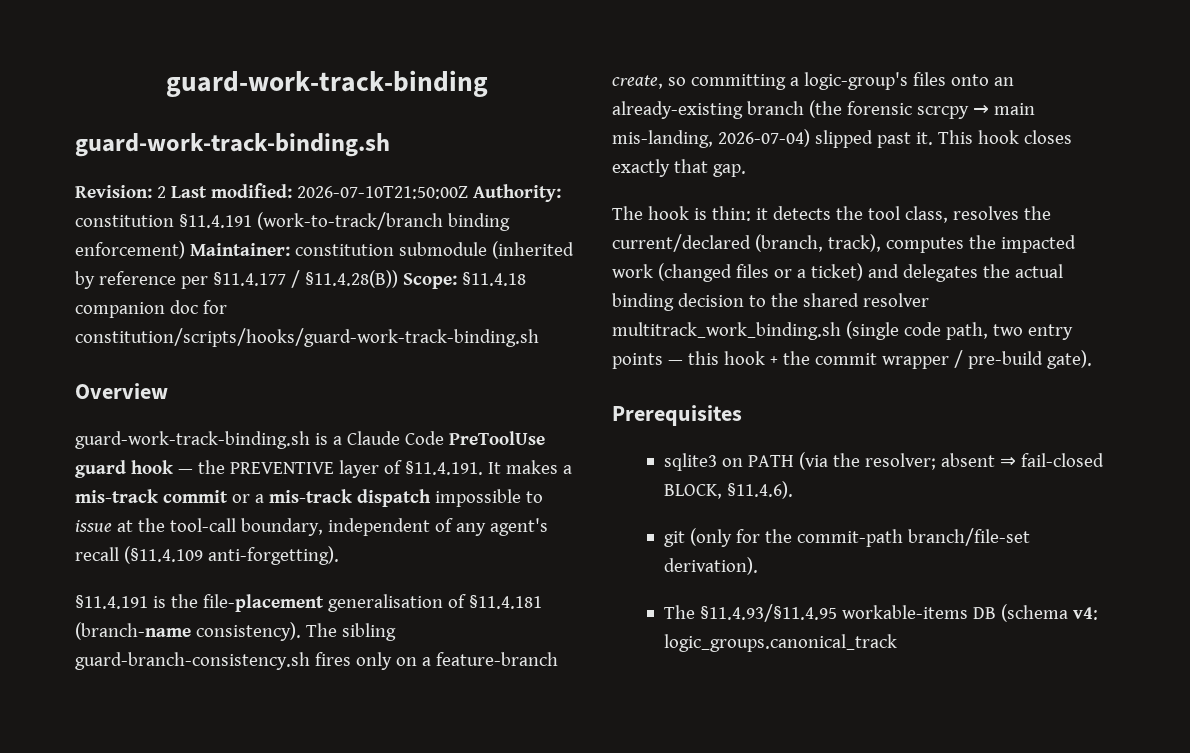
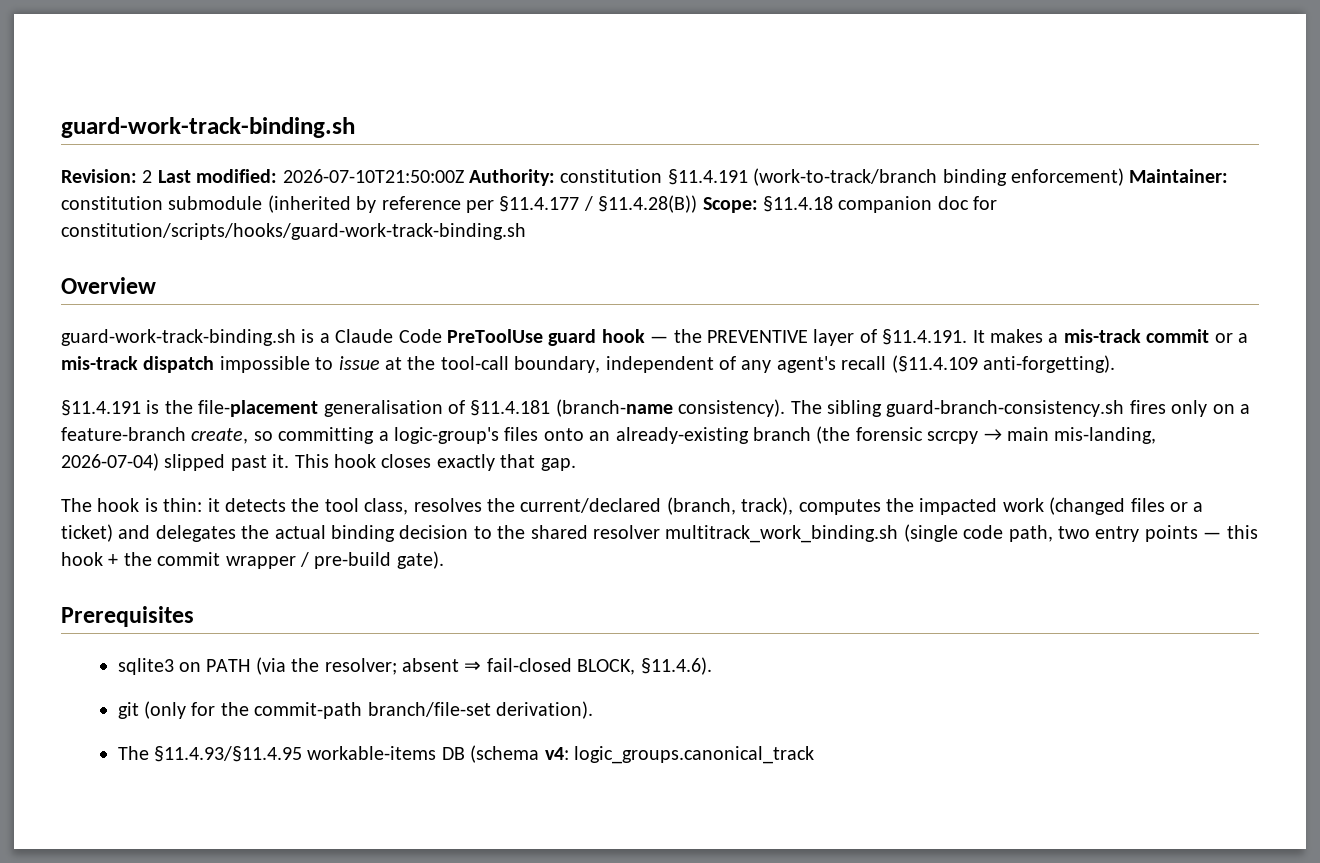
- guard-work-track-binding

